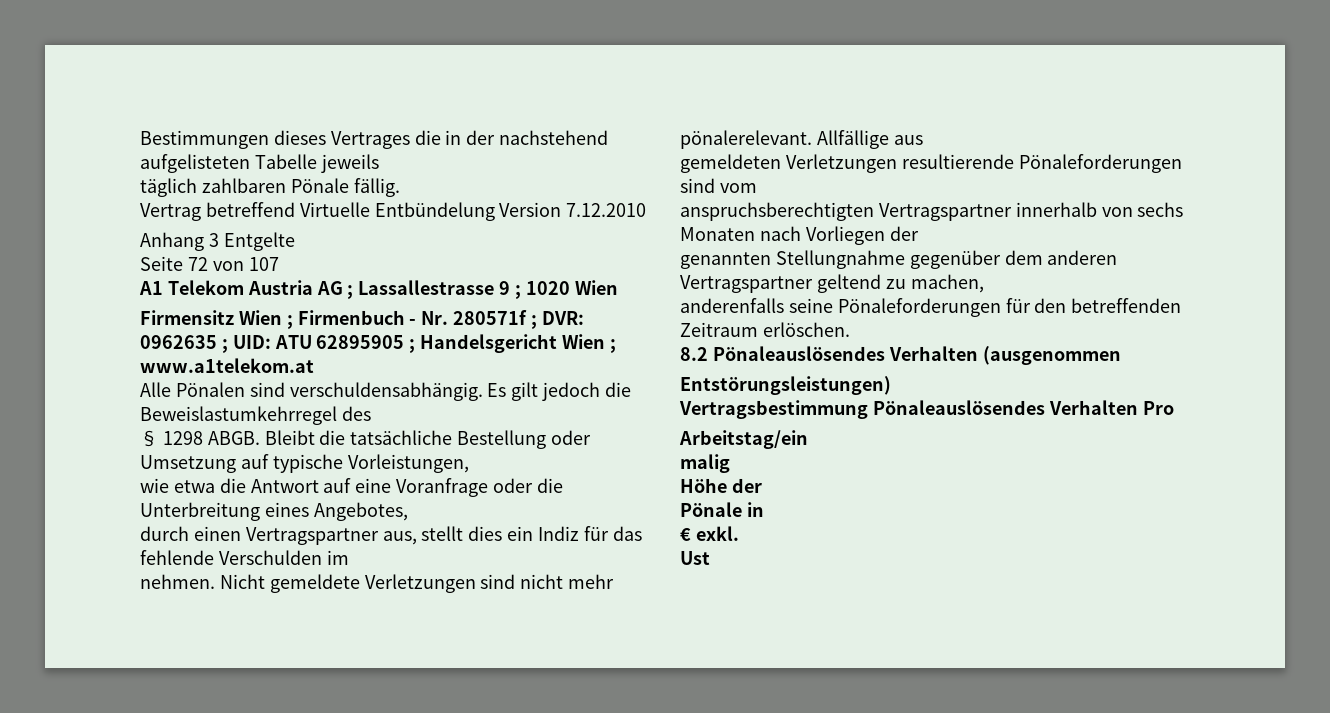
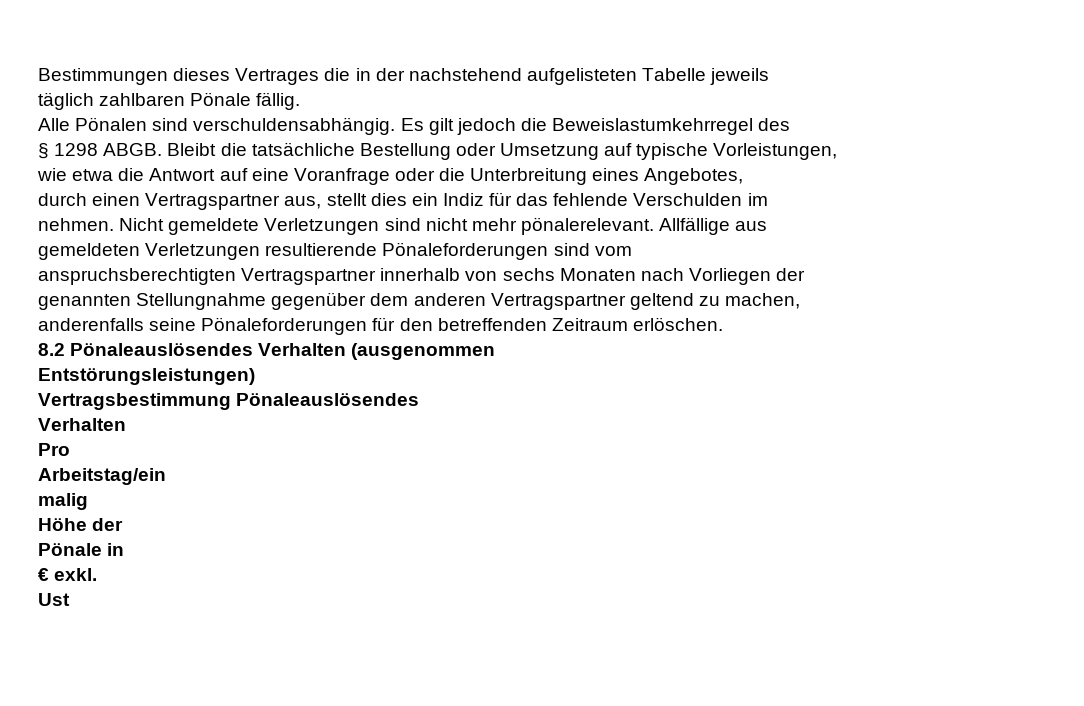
- Vertrag betreffend Virtuelle Entbündelung Version 7.12.2010
- Anhang 3 Entgelte
- Seite 72 von 107
- A1 Telekom Austria AG ; Lassallestrasse 9 ; 1020 Wien
- Firmensitz Wien ; Firmenbuch - Nr. 280571f ; DVR: 0962635 ; UID: ATU 62895905 ; Handelsgericht Wien ; www.a1telekom.at
- Vertragsbestimmung Pönaleauslösendes Verhalten Pro
+ Vertragsbestimmung Pönaleauslösendes
+ Verhalten
+ Pro

